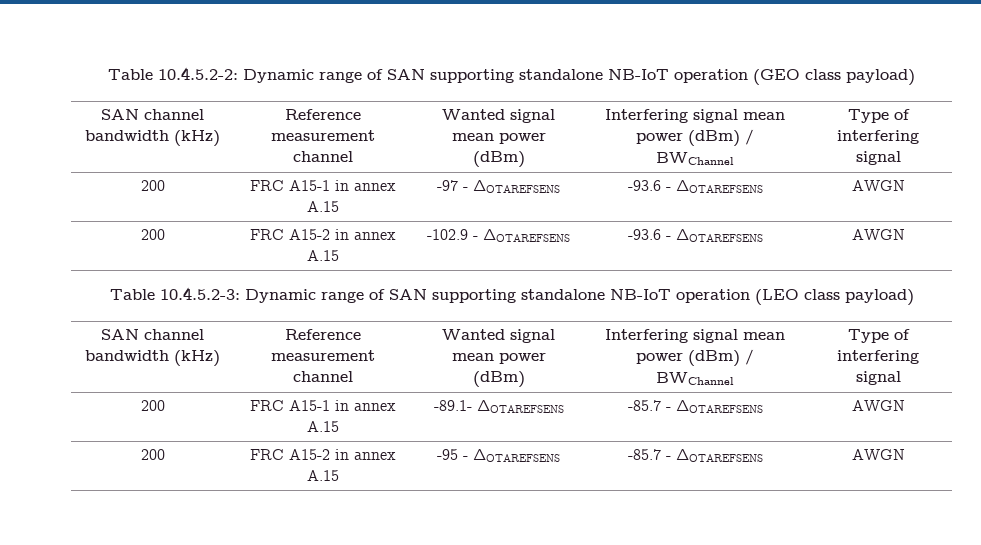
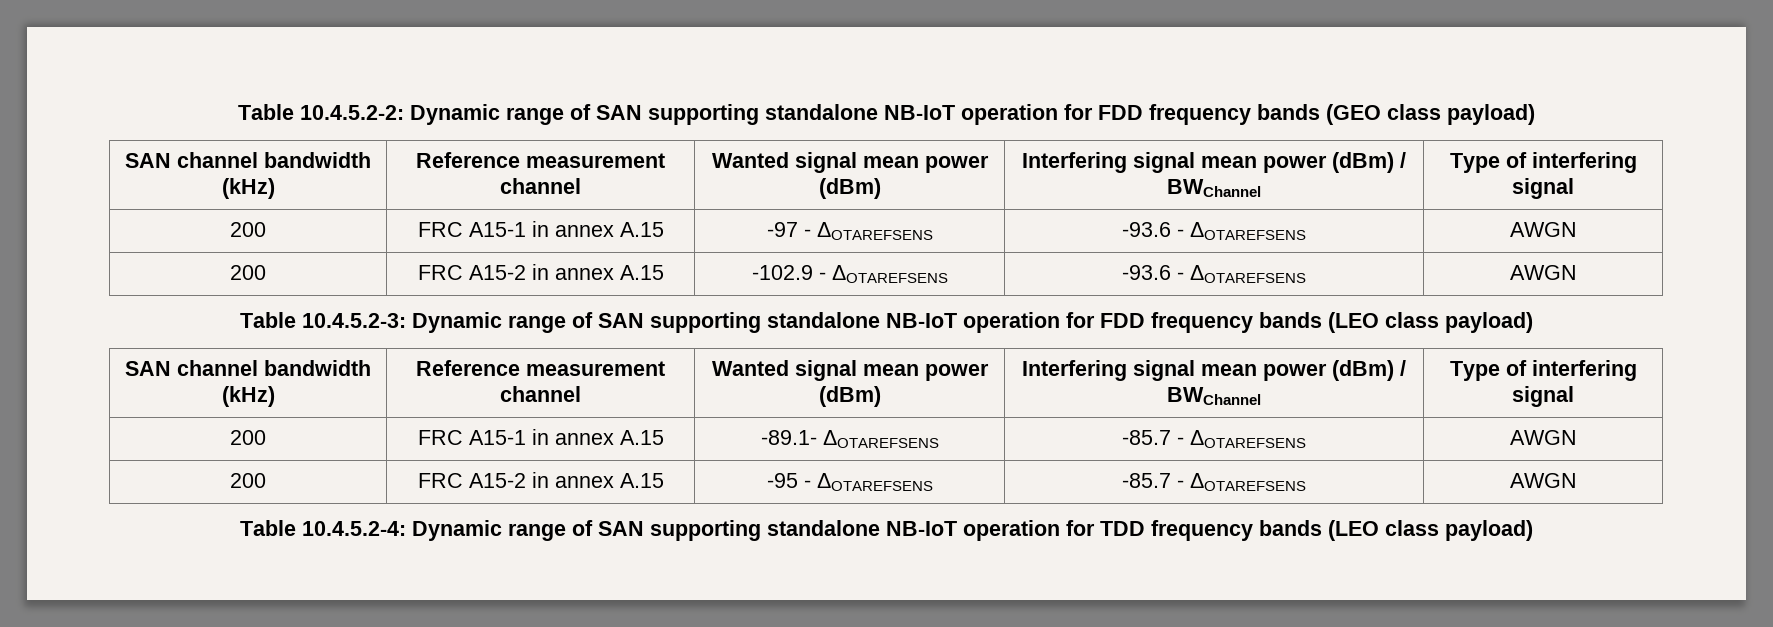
- Table 10.4.5.2-2: Dynamic range of SAN supporting standalone NB-IoT operation (GEO class payload)
+ Table 10.4.5.2-2: Dynamic range of SAN supporting standalone NB-IoT operation for FDD frequency bands (GEO class payload)
- Table 10.4.5.2-3: Dynamic range of SAN supporting standalone NB-IoT operation (LEO class payload)
+ Table 10.4.5.2-3: Dynamic range of SAN supporting standalone NB-IoT operation for FDD frequency bands (LEO class payload)
+ Table 10.4.5.2-4: Dynamic range of SAN supporting standalone NB-IoT operation for TDD frequency bands (LEO class payload)

